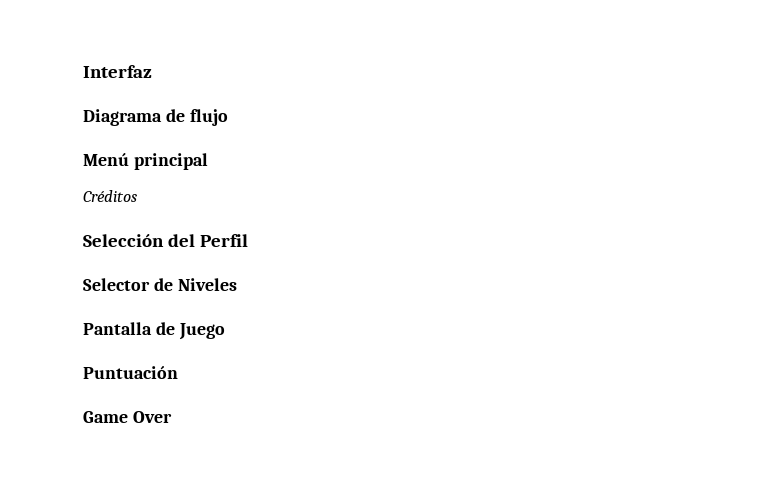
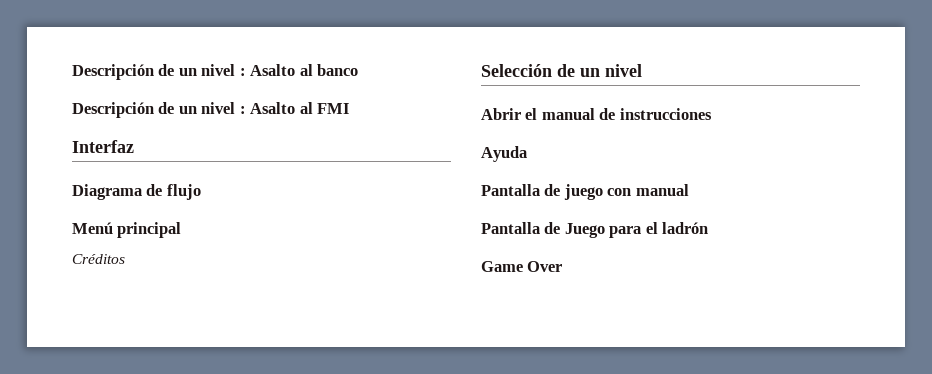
+ Descripción de un nivel : Asalto al banco
+ Descripción de un nivel : Asalto al FMI
- Selección del Perfil
- Selector de Niveles
+ Selección de un nivel
+ Abrir el manual de instrucciones
+ Ayuda
+ Pantalla de juego con manual
- Pantalla de Juego
- Puntuación
+ Pantalla de Juego para el ladrón

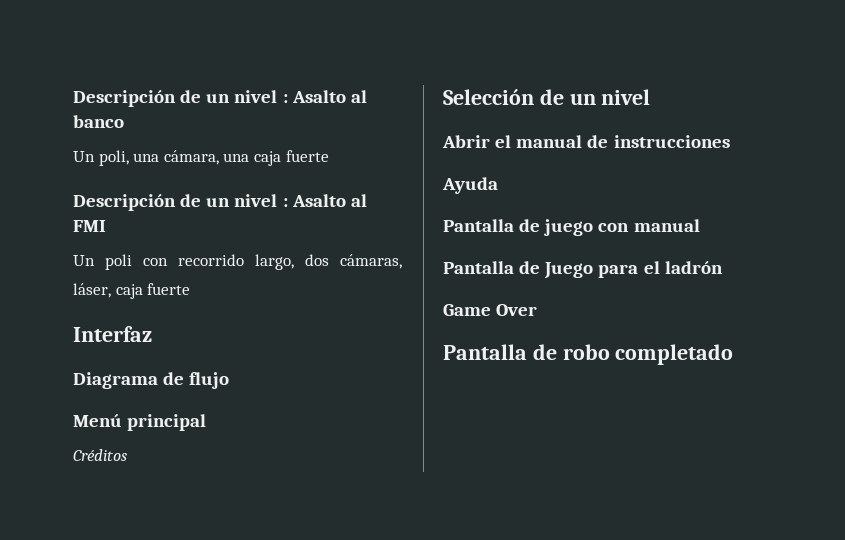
+ Un poli, una cámara, una caja fuerte
+ Un poli con recorrido largo, dos cámaras, láser, caja fuerte
+ Pantalla de robo completado

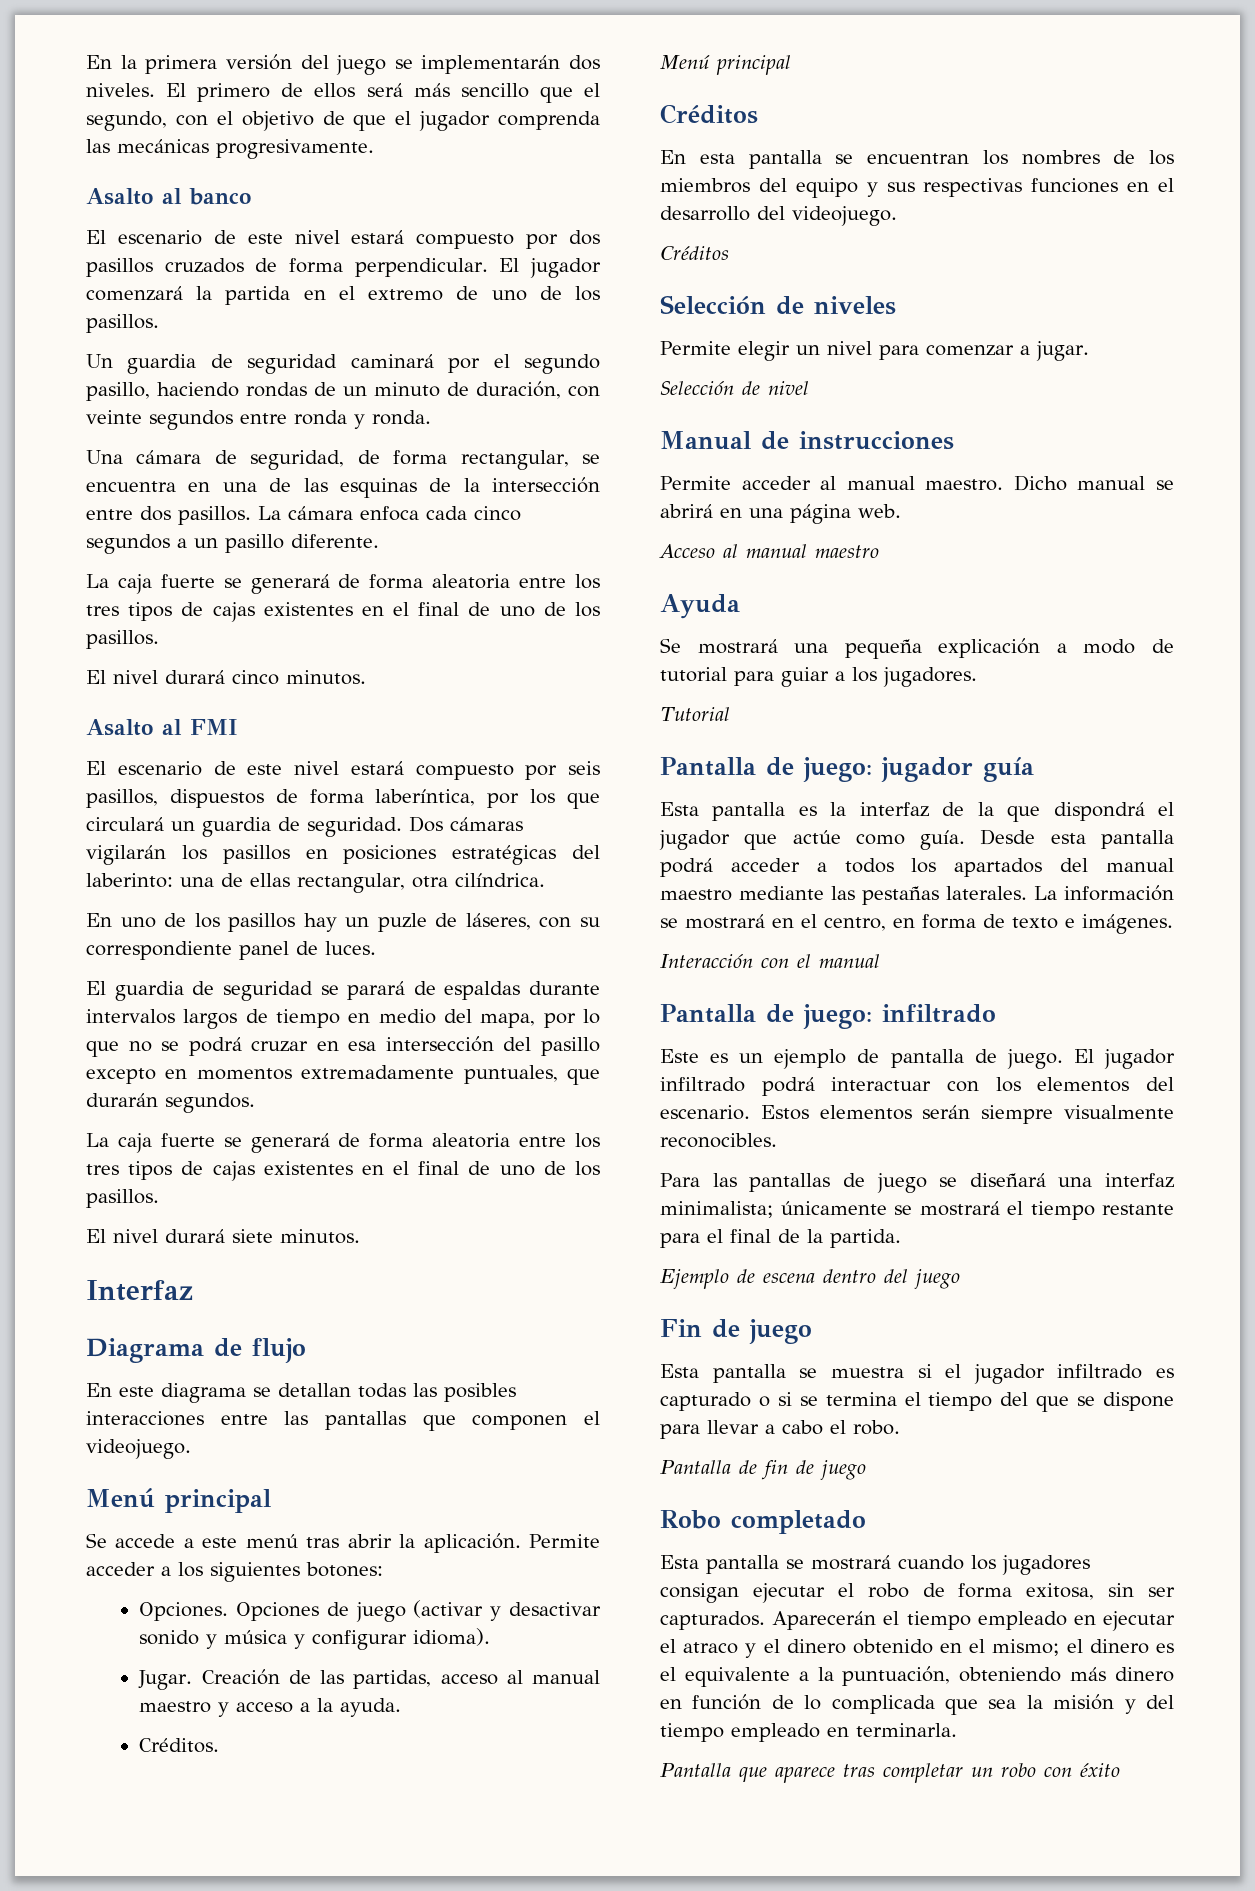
- Descripción de un nivel : Asalto al banco
- Un poli, una cámara, una caja fuerte
- Descripción de un nivel : Asalto al FMI
- Un poli con recorrido largo, dos cámaras, láser, caja fuerte
+ En la primera versión del juego se implementarán dos niveles. El primero de ellos será más sencillo que el segundo, con el objetivo de que el jugador comprenda las mecánicas progresivamente.
+ Asalto al banco
+ El escenario de este nivel estará compuesto por dos pasillos cruzados de forma perpendicular. El jugador comenzará la partida en el extremo de uno de los pasillos.
+ Un guardia de seguridad caminará por el segundo pasillo, haciendo rondas de un minuto de duración, con veinte segundos entre ronda y ronda.
+ Una cámara de seguridad, de forma rectangular, se encuentra en una de las esquinas de la intersección entre dos pasillos. La cámara enfoca cada cinco segundos a un pasillo diferente.
+ La caja fuerte se generará de forma aleatoria entre los tres tipos de cajas existentes en el final de uno de los pasillos.
+ El nivel durará cinco minutos.
+ Asalto al FMI
+ El escenario de este nivel estará compuesto por seis pasillos, dispuestos de forma laberíntica, por los que circulará un guardia de seguridad. Dos cámaras vigilarán los pasillos en posiciones estratégicas del laberinto: una de ellas rectangular, otra cilíndrica.
+ En uno de los pasillos hay un puzle de láseres, con su correspondiente panel de luces.
+ El guardia de seguridad se parará de espaldas durante intervalos largos de tiempo en medio del mapa, por lo que no se podrá cruzar en esa intersección del pasillo excepto en momentos extremadamente puntuales, que durarán segundos.
+ La caja fuerte se generará de forma aleatoria entre los tres tipos de cajas existentes en el final de uno de los pasillos.
+ El nivel durará siete minutos.
  Interfaz
  Diagrama de flujo
+ En este diagrama se detallan todas las posibles interacciones entre las pantallas que componen el videojuego.
  Menú principal
+ Se accede a este menú tras abrir la aplicación. Permite acceder a los siguientes botones:
+ Opciones. Opciones de juego (activar y desactivar sonido y música y configurar idioma).
+ Jugar. Creación de las partidas, acceso al manual maestro y acceso a la ayuda.
+ Créditos.
+ Menú principal
+ Créditos
+ En esta pantalla se encuentran los nombres de los miembros del equipo y sus respectivas funciones en el desarrollo del videojuego.
- Selección de un nivel
- Abrir el manual de instrucciones
+ Selección de niveles
+ Permite elegir un nivel para comenzar a jugar.
+ Selección de nivel
+ Manual de instrucciones
+ Permite acceder al manual maestro. Dicho manual se abrirá en una página web.
+ Acceso al manual maestro
  Ayuda
- Pantalla de juego con manual
- Pantalla de Juego para el ladrón
- Game Over
- Pantalla de robo completado
+ Se mostrará una pequeña explicación a modo de tutorial para guiar a los jugadores.
+ Tutorial
+ Pantalla de juego: jugador guía
+ Esta pantalla es la interfaz de la que dispondrá el jugador que actúe como guía. Desde esta pantalla podrá acceder a todos los apartados del manual maestro mediante las pestañas laterales. La información se mostrará en el centro, en forma de texto e imágenes.
+ Interacción con el manual
+ Pantalla de juego: infiltrado
+ Este es un ejemplo de pantalla de juego. El jugador infiltrado podrá interactuar con los elementos del escenario. Estos elementos serán siempre visualmente reconocibles.
+ Para las pantallas de juego se diseñará una interfaz minimalista; únicamente se mostrará el tiempo restante para el final de la partida.
+ Ejemplo de escena dentro del juego
+ Fin de juego
+ Esta pantalla se muestra si el jugador infiltrado es capturado o si se termina el tiempo del que se dispone para llevar a cabo el robo.
+ Pantalla de fin de juego
+ Robo completado
+ Esta pantalla se mostrará cuando los jugadores consigan ejecutar el robo de forma exitosa, sin ser capturados. Aparecerán el tiempo empleado en ejecutar el atraco y el dinero obtenido en el mismo; el dinero es el equivalente a la puntuación, obteniendo más dinero en función de lo complicada que sea la misión y del tiempo empleado en terminarla.
+ Pantalla que aparece tras completar un robo con éxito

